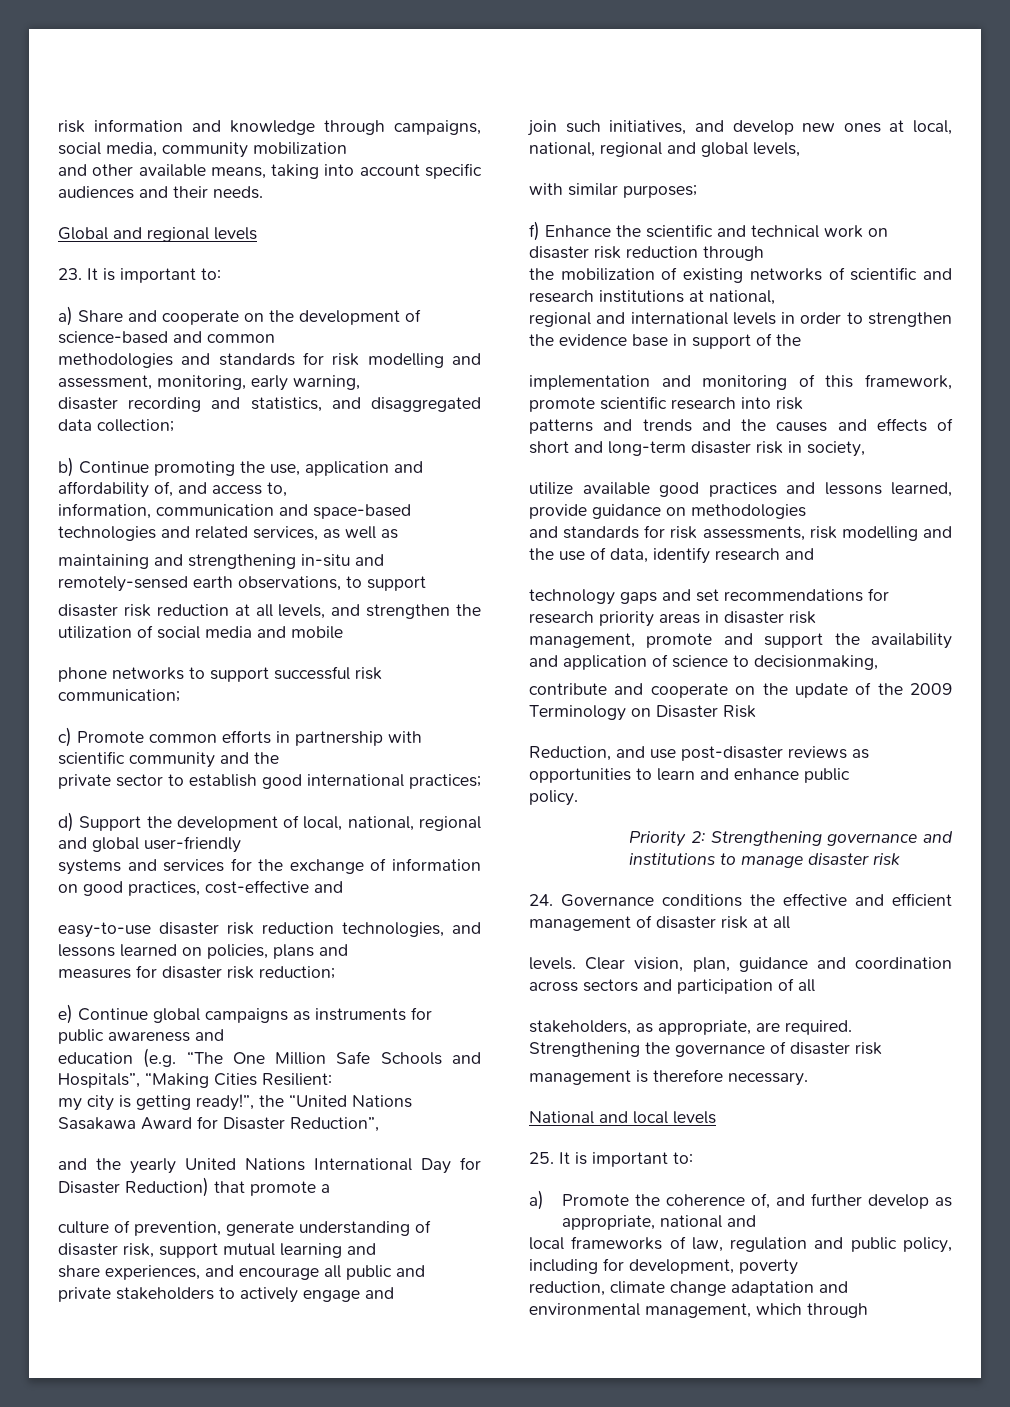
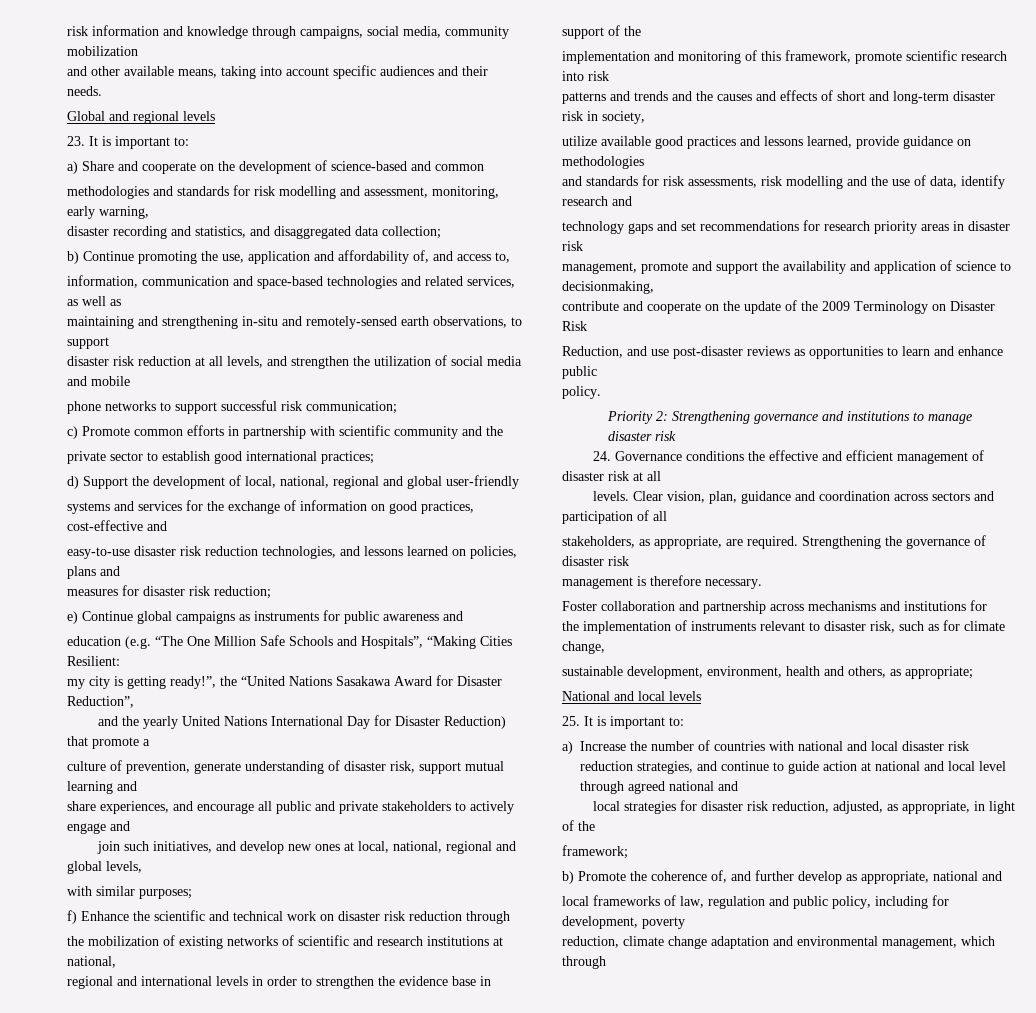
+ Foster collaboration and partnership across mechanisms and institutions for
+ the implementation of instruments relevant to disaster risk, such as for climate change,
+ sustainable development, environment, health and others, as appropriate;
- a) Promote the coherence of, and further develop as appropriate, national and
+ a) Increase the number of countries with national and local disaster risk reduction strategies, and continue to guide action at national and local level through agreed national and
+ local strategies for disaster risk reduction, adjusted, as appropriate, in light of the
+ framework;
+ b) Promote the coherence of, and further develop as appropriate, national and

